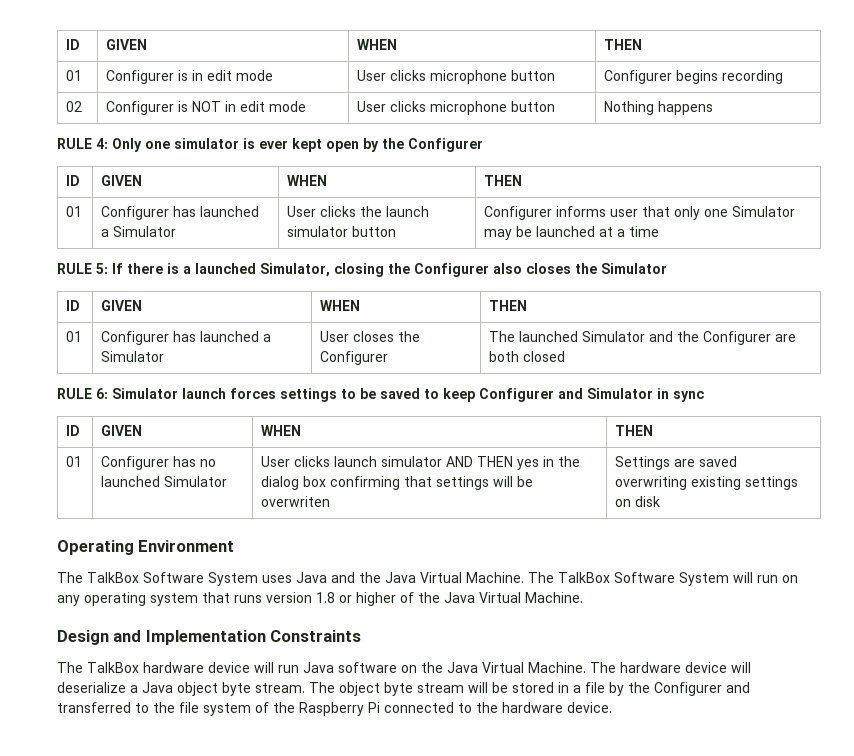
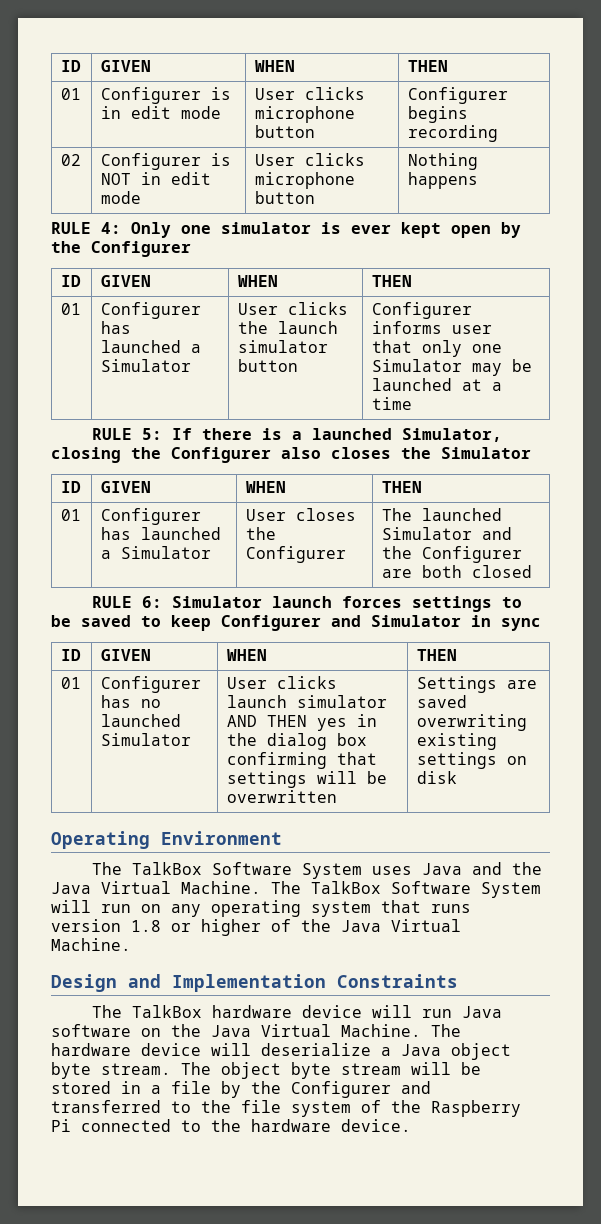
- 01 | Configurer has no launched Simulator | User clicks launch simulator AND THEN yes in the dialog box confirming that settings will be overwriten | Settings are saved overwriting existing settings on disk
+ 01 | Configurer has no launched Simulator | User clicks launch simulator AND THEN yes in the dialog box confirming that settings will be overwritten | Settings are saved overwriting existing settings on disk

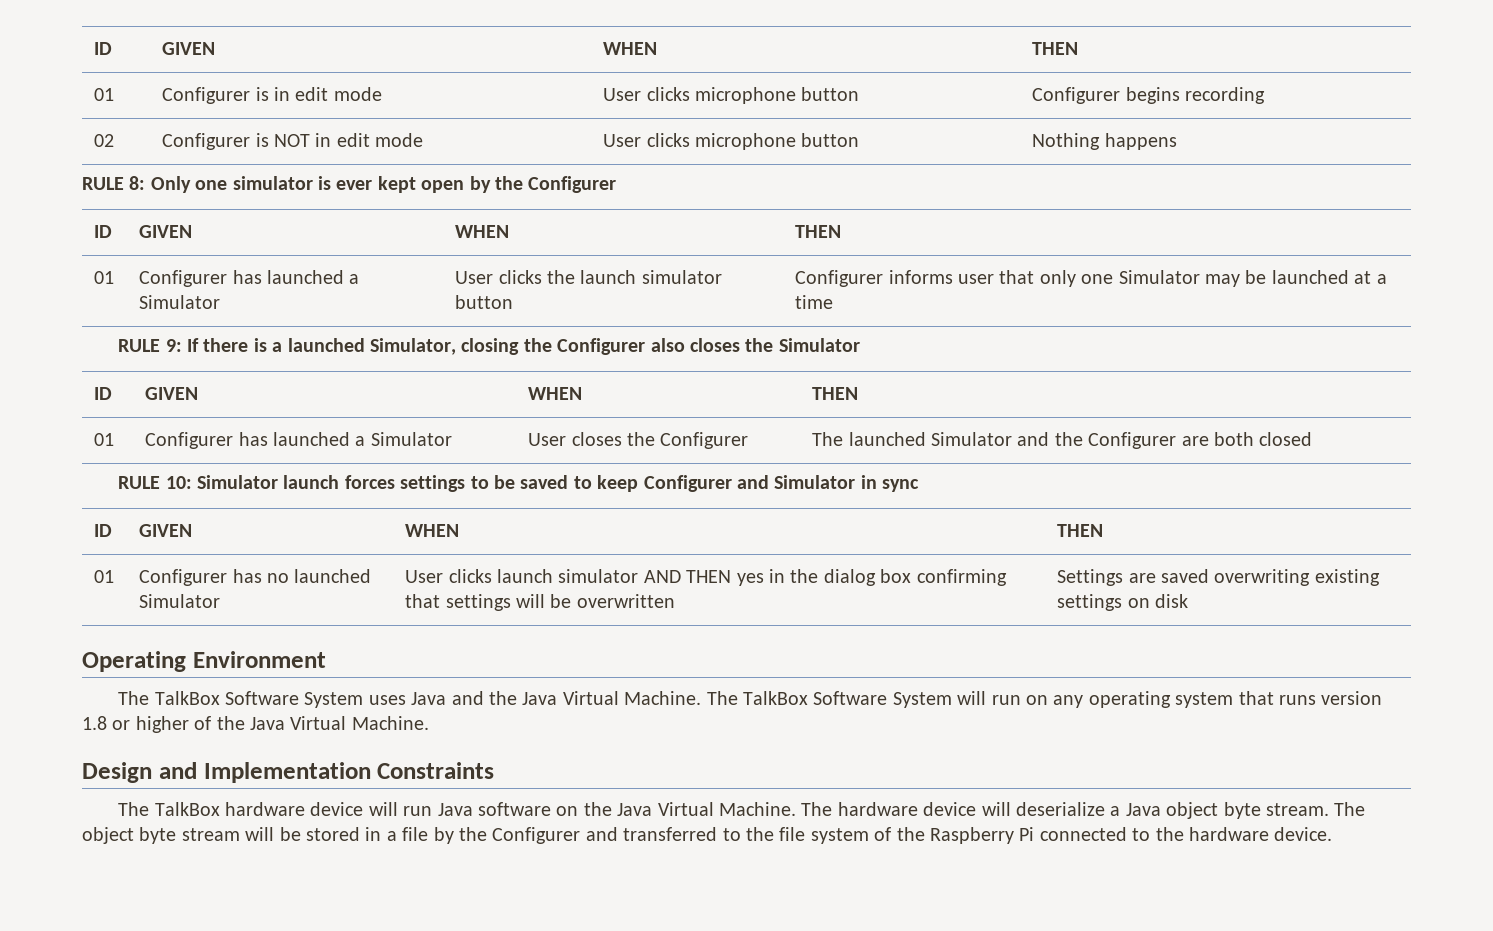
- RULE 4: Only one simulator is ever kept open by the Configurer
+ RULE 8: Only one simulator is ever kept open by the Configurer
- RULE 5: If there is a launched Simulator, closing the Configurer also closes the Simulator
+ RULE 9: If there is a launched Simulator, closing the Configurer also closes the Simulator
- RULE 6: Simulator launch forces settings to be saved to keep Configurer and Simulator in sync
+ RULE 10: Simulator launch forces settings to be saved to keep Configurer and Simulator in sync

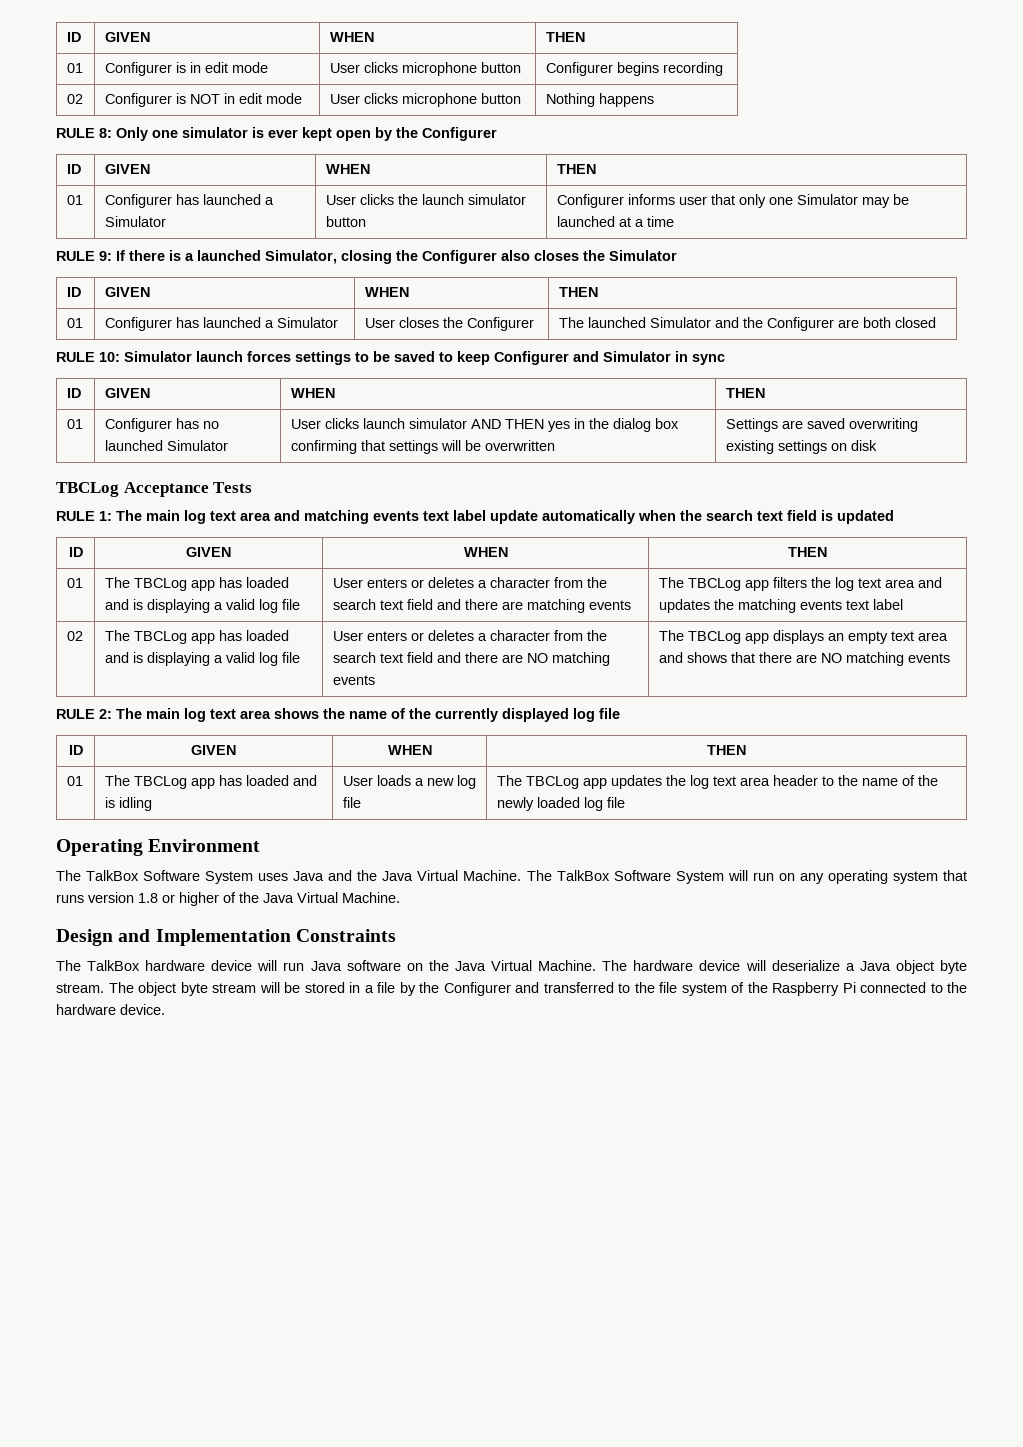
+ TBCLog Acceptance Tests
+ RULE 1: The main log text area and matching events text label update automatically when the search text field is updated
+ ID | GIVEN | WHEN | THEN
+ 01 | The TBCLog app has loaded and is displaying a valid log file | User enters or deletes a character from the search text field and there are matching events | The TBCLog app filters the log text area and updates the matching events text label
+ 02 | The TBCLog app has loaded and is displaying a valid log file | User enters or deletes a character from the search text field and there are NO matching events | The TBCLog app displays an empty text area and shows that there are NO matching events
+ RULE 2: The main log text area shows the name of the currently displayed log file
+ ID | GIVEN | WHEN | THEN
+ 01 | The TBCLog app has loaded and is idling | User loads a new log file | The TBCLog app updates the log text area header to the name of the newly loaded log file

